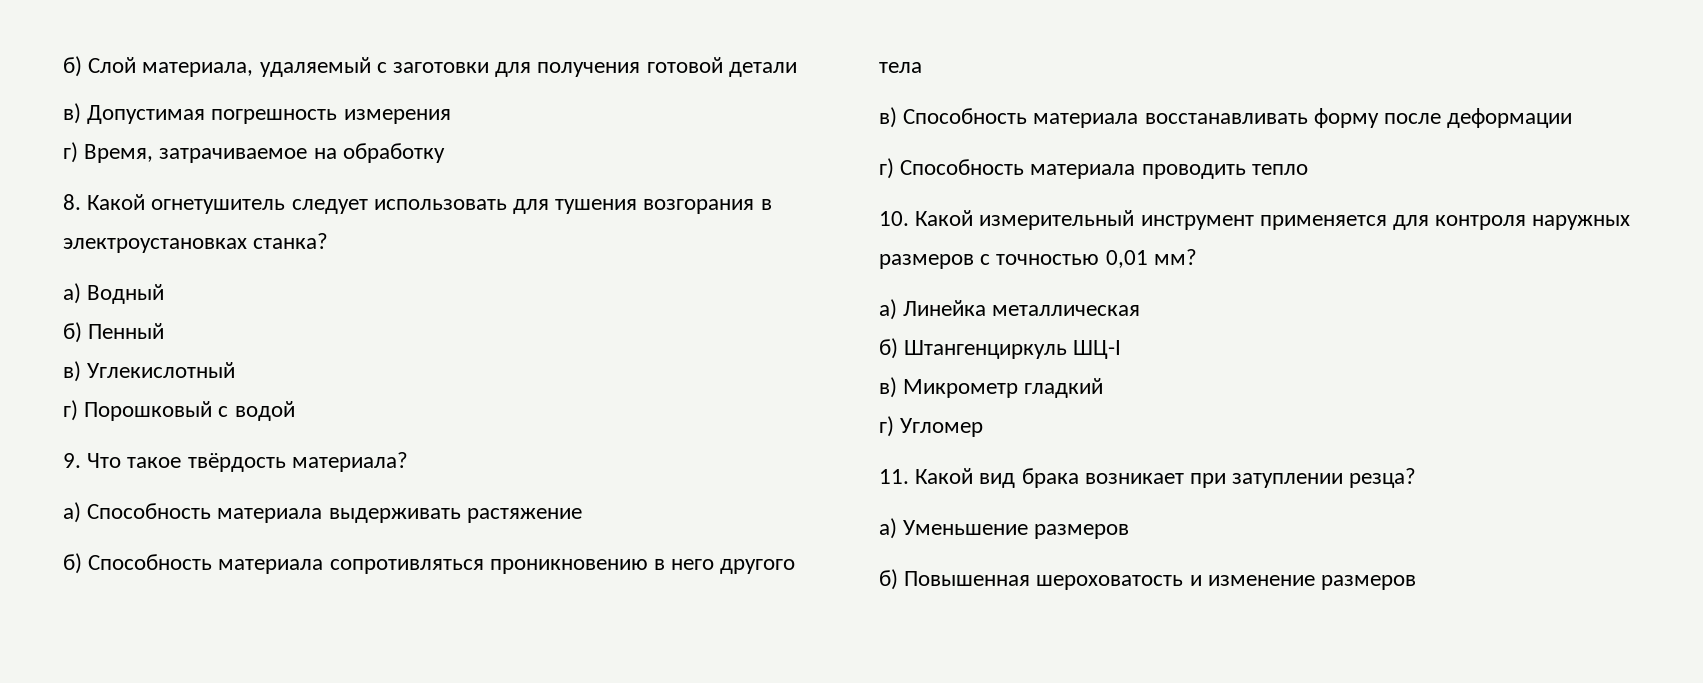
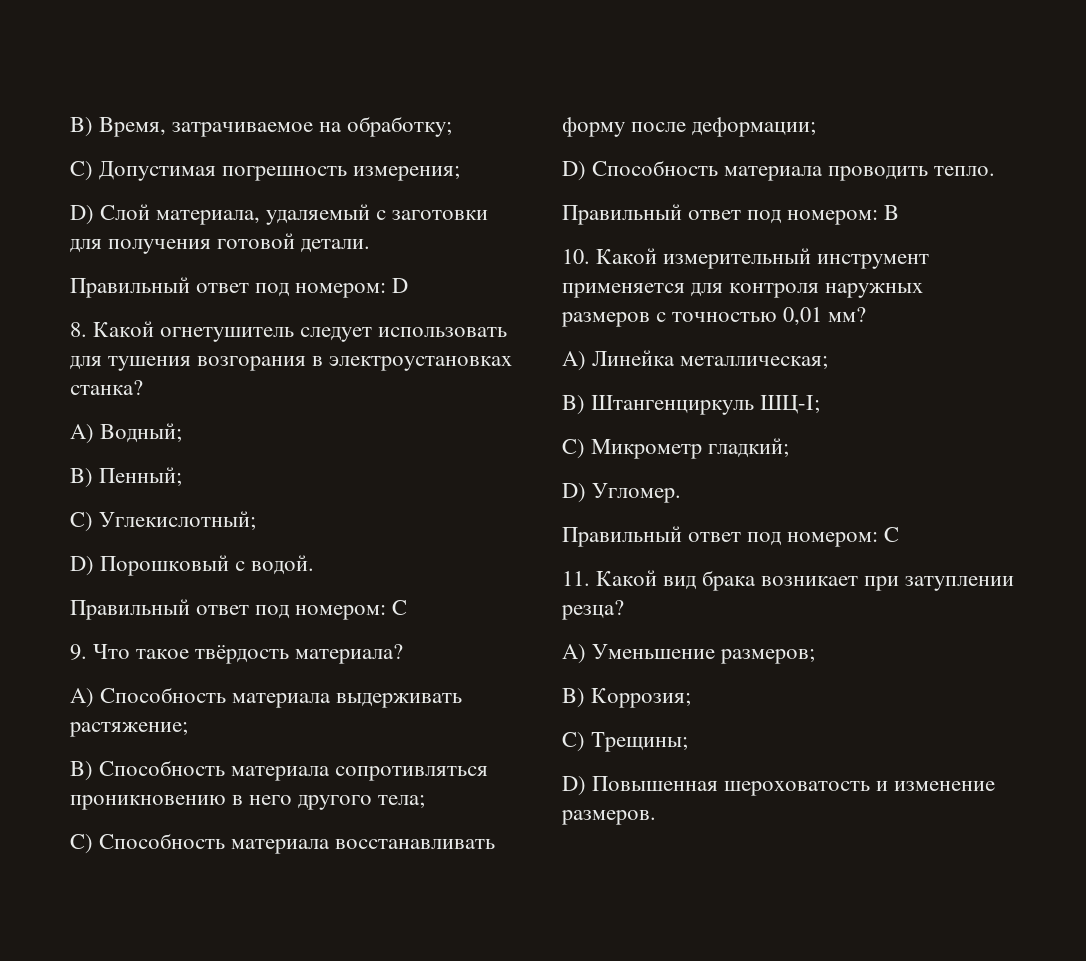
- б) Слой материала, удаляемый с заготовки для получения готовой детали
- в) Допустимая погрешность измерения
- г) Время, затрачиваемое на обработку
+ B) Время, затрачиваемое на обработку;
+ C) Допустимая погрешность измерения;
+ D) Слой материала, удаляемый с заготовки для получения готовой детали.
+ Правильный ответ под номером: D
- а) Водный
- б) Пенный
- в) Углекислотный
- г) Порошковый с водой
+ A) Водный;
+ B) Пенный;
+ C) Углекислотный;
+ D) Порошковый с водой.
+ Правильный ответ под номером: C
- а) Способность материала выдерживать растяжение
- б) Способность материала сопротивляться проникновению в него другого тела
- в) Способность материала восстанавливать форму после деформации
- г) Способность материала проводить тепло
+ A) Способность материала выдерживать растяжение;
+ B) Способность материала сопротивляться проникновению в него другого тела;
+ C) Способность материала восстанавливать форму после деформации;
+ D) Способность материала проводить тепло.
+ Правильный ответ под номером: B
- а) Линейка металлическая
- б) Штангенциркуль ШЦ-I
- в) Микрометр гладкий
- г) Угломер
+ A) Линейка металлическая;
+ B) Штангенциркуль ШЦ-I;
+ C) Микрометр гладкий;
+ D) Угломер.
+ Правильный ответ под номером: C
- а) Уменьшение размеров
- б) Повышенная шероховатость и изменение размеров
+ A) Уменьшение размеров;
+ B) Коррозия;
+ C) Трещины;
+ D) Повышенная шероховатость и изменение размеров.

